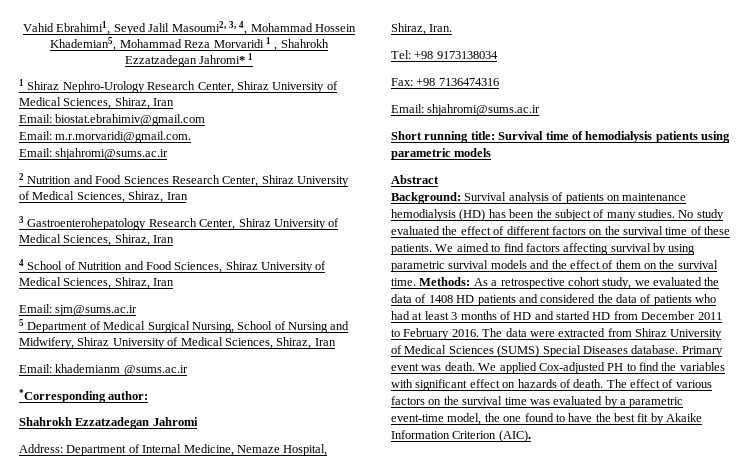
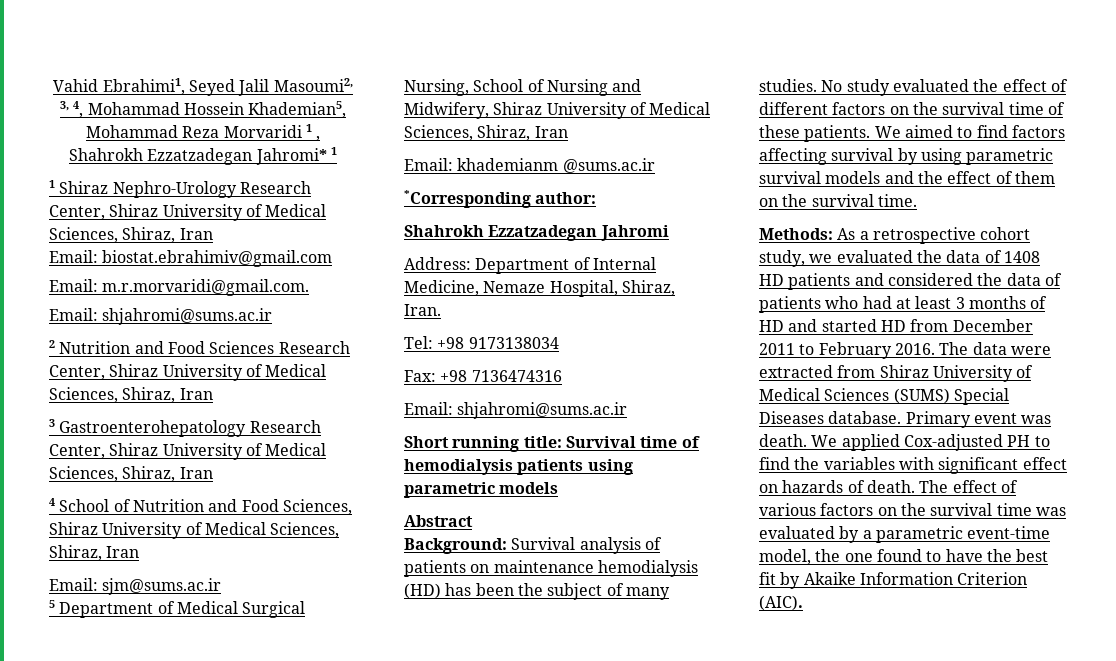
- We aimed to find factors affecting survival by using parametric survival models and the effect of them on the survival time. Methods: As a retrospective cohort study, we evaluated the data of 1408 HD patients and considered the data of patients who had at least 3 months of HD and started HD from December 2011 to February 2016.
+ We aimed to find factors affecting survival by using parametric survival models and the effect of them on the survival time.
+ Methods: As a retrospective cohort study, we evaluated the data of 1408 HD patients and considered the data of patients who had at least 3 months of HD and started HD from December 2011 to February 2016.

